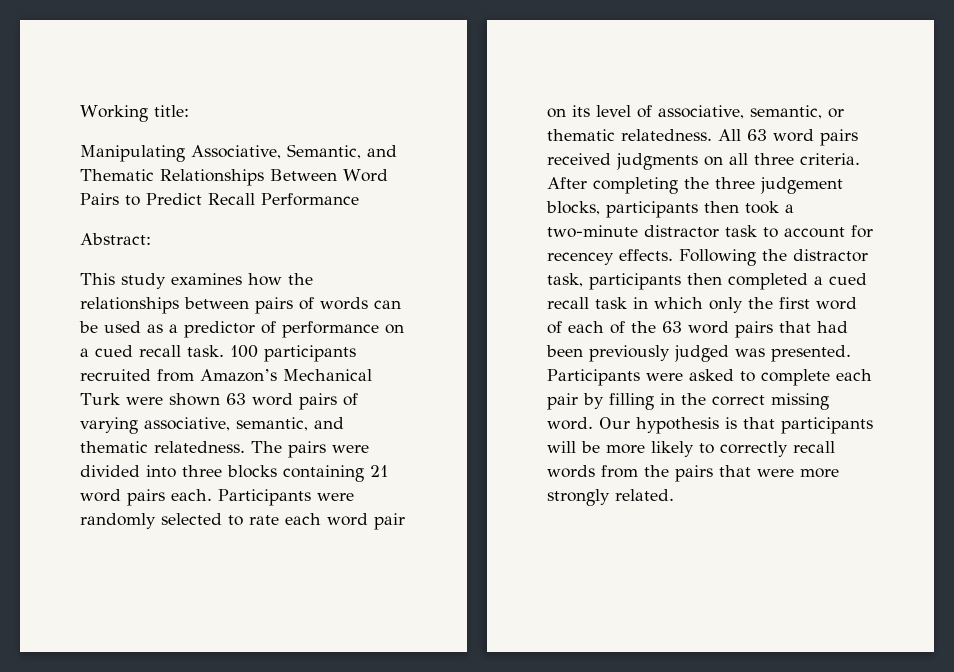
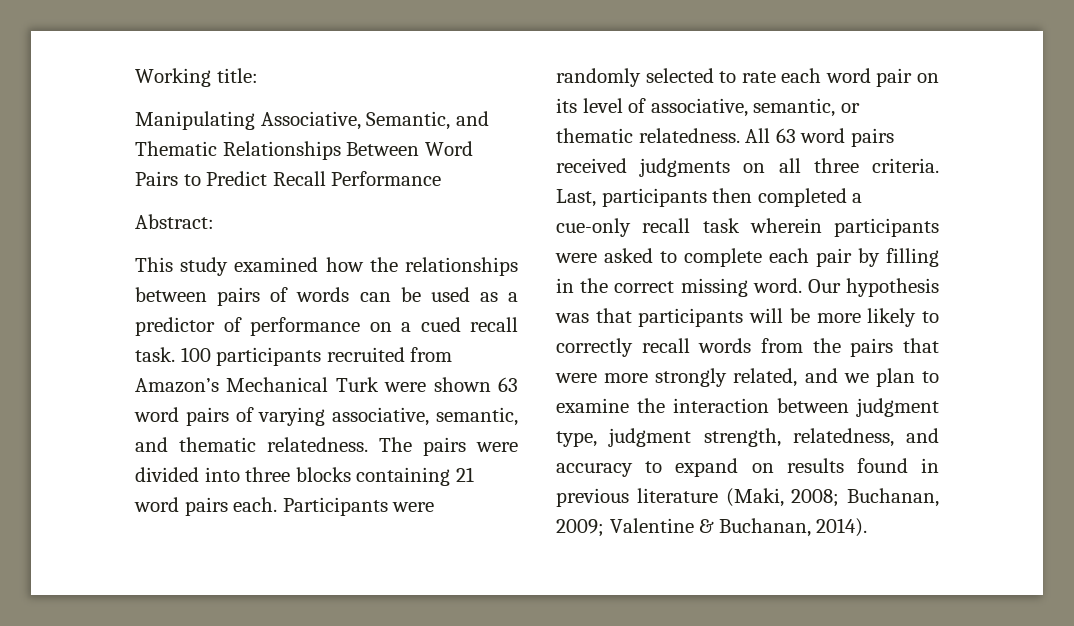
- This study examines how the relationships between pairs of words can be used as a predictor of performance on a cued recall task.
+ This study examined how the relationships between pairs of words can be used as a predictor of performance on a cued recall task.
- After completing the three judgement blocks, participants then took a two-minute distractor task to account for recencey effects. Following the distractor task, participants then completed a cued recall task in which only the first word of each of the 63 word pairs that had been previously judged was presented. Participants were asked to complete each pair by filling in the correct missing word.
+ Last, participants then completed a cue-only recall task wherein participants were asked to complete each pair by filling in the correct missing word.
- Our hypothesis is that participants will be more likely to correctly recall words from the pairs that were more strongly related.
+ Our hypothesis was that participants will be more likely to correctly recall words from the pairs that were more strongly related, and we plan to examine the interaction between judgment type, judgment strength, relatedness, and accuracy to expand on results found in previous literature (Maki, 2008; Buchanan, 2009; Valentine & Buchanan, 2014).

